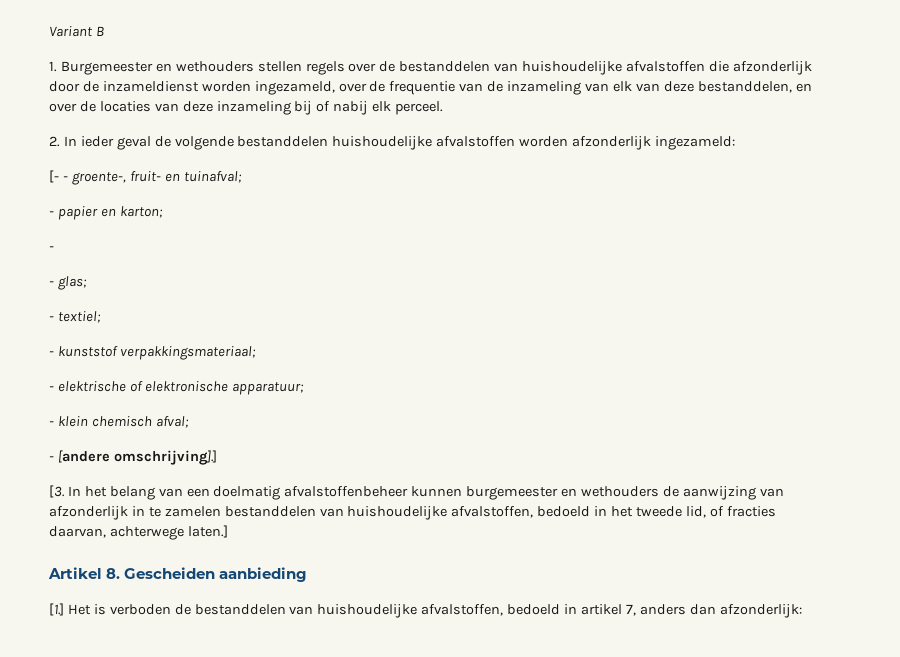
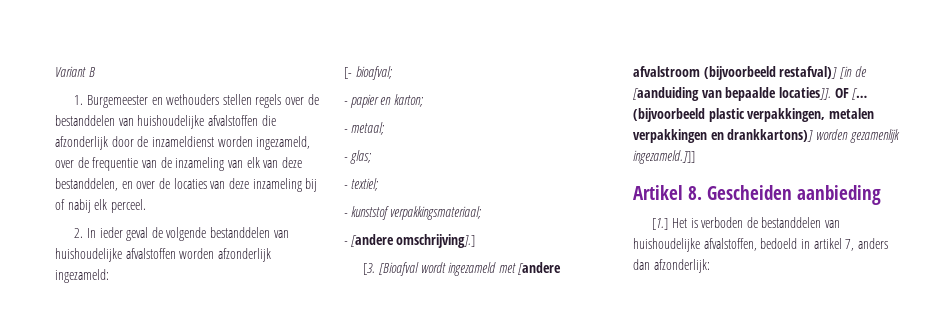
- 2. In ieder geval de volgende bestanddelen huishoudelijke afvalstoffen worden afzonderlijk ingezameld:
+ 2. In ieder geval de volgende bestanddelen van huishoudelijke afvalstoffen worden afzonderlijk ingezameld:
- [- - groente-, fruit- en tuinafval;
+ [- bioafval;
  - papier en karton;
- -
+ - metaal;
- - elektrische of elektronische apparatuur;
- - klein chemisch afval;
  - [andere omschrijving].]
- [3. In het belang van een doelmatig afvalstoffenbeheer kunnen burgemeester en wethouders de aanwijzing van afzonderlijk in te zamelen bestanddelen van huishoudelijke afvalstoffen, bedoeld in het tweede lid, of fracties daarvan, achterwege laten.]
+ [3. [Bioafval wordt ingezameld met [andere afvalstroom (bijvoorbeeld restafval)] [in de [aanduiding van bepaalde locaties]]. OF [… (bijvoorbeeld plastic verpakkingen, metalen verpakkingen en drankkartons)] worden gezamenlijk ingezameld.]]]

